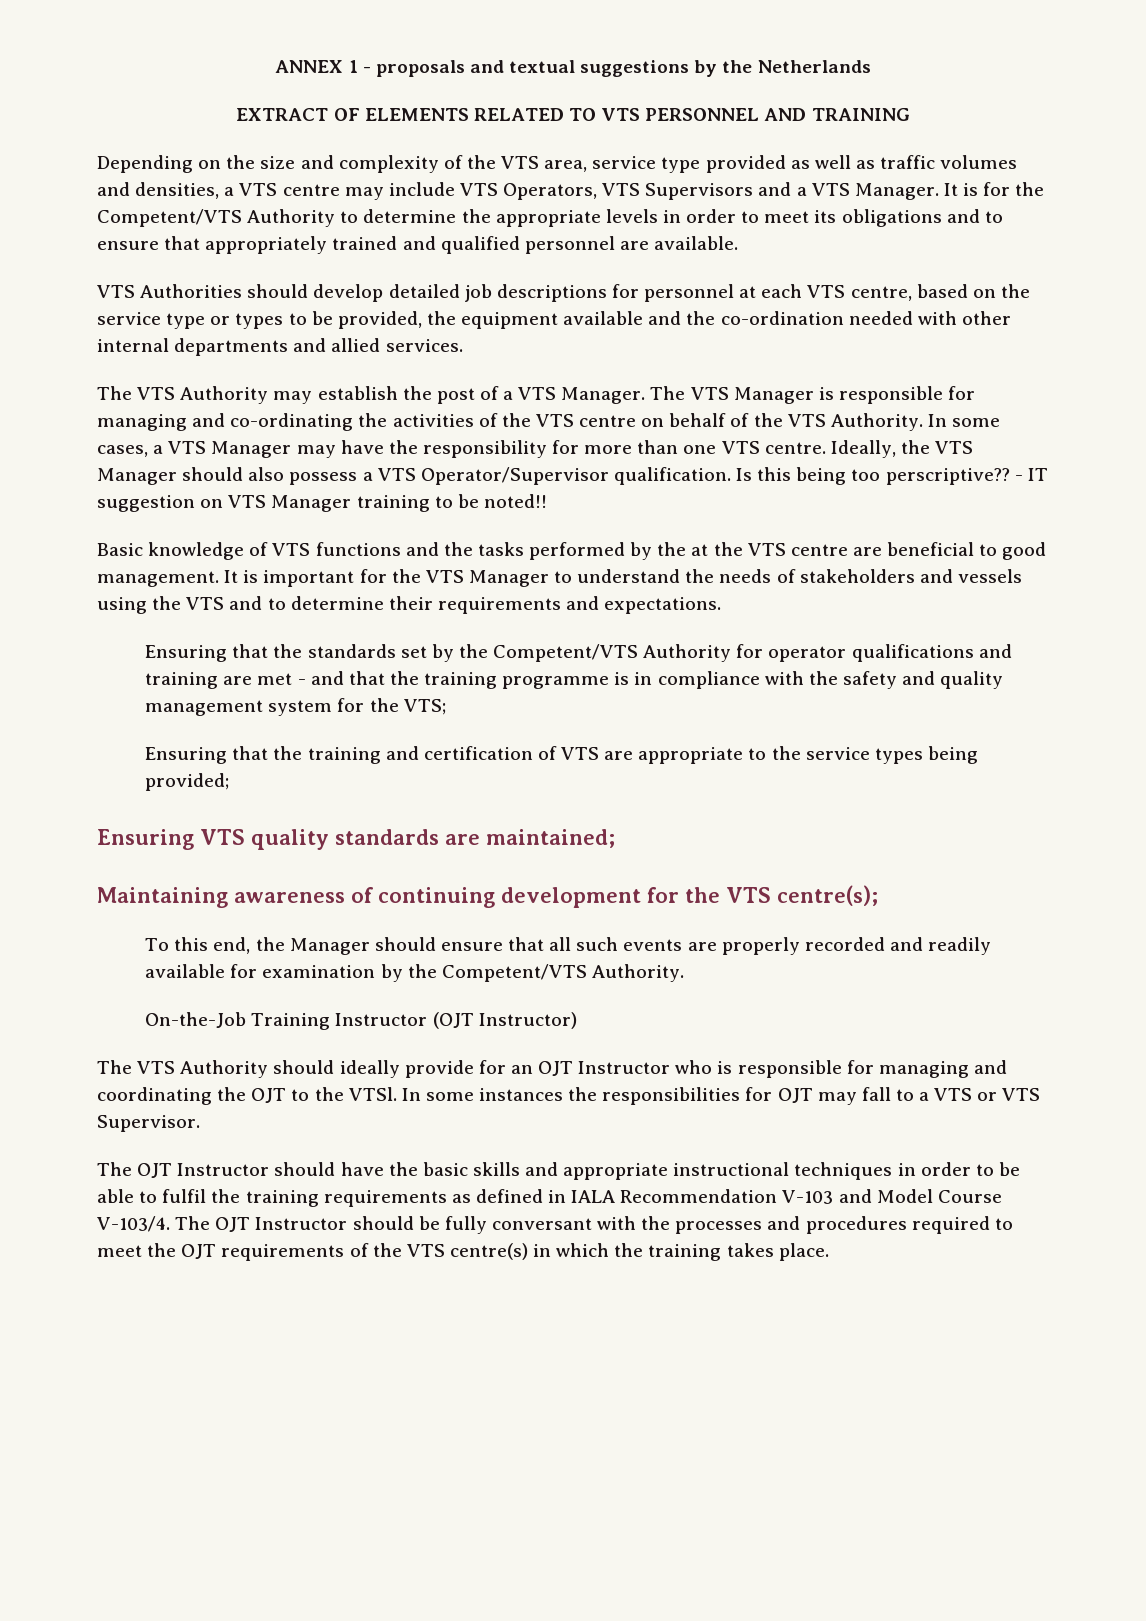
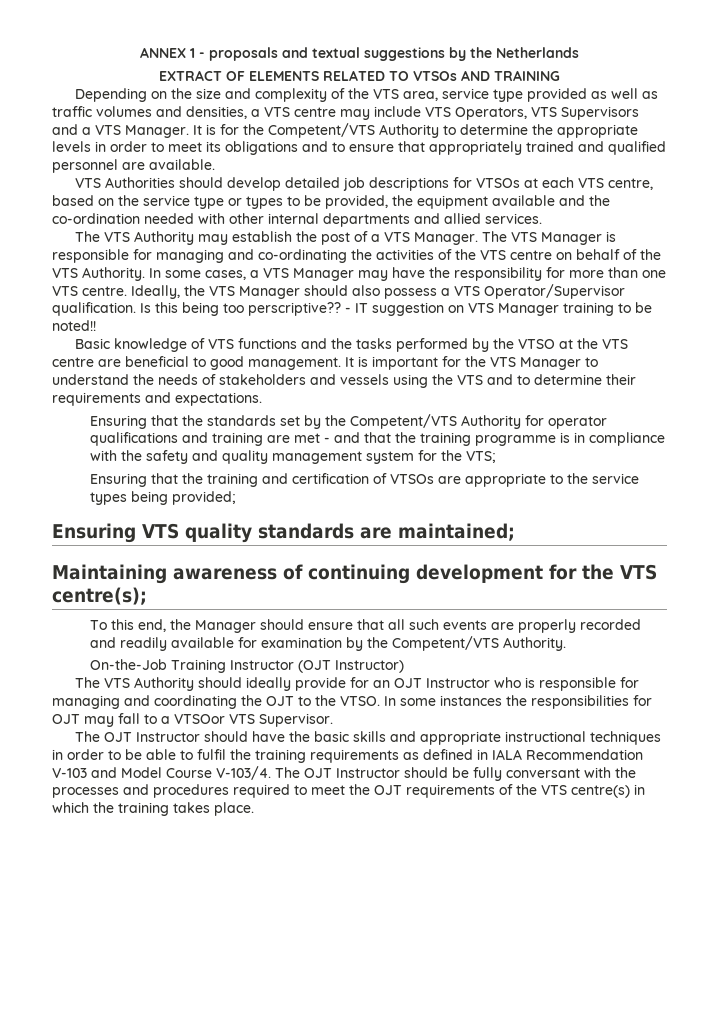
- EXTRACT OF ELEMENTS RELATED TO VTS PERSONNEL AND TRAINING
+ EXTRACT OF ELEMENTS RELATED TO VTSOs AND TRAINING
- VTS Authorities should develop detailed job descriptions for personnel at each VTS centre, based on the service type or types to be provided, the equipment available and the co-ordination needed with other internal departments and allied services.
+ VTS Authorities should develop detailed job descriptions for VTSOs at each VTS centre, based on the service type or types to be provided, the equipment available and the co-ordination needed with other internal departments and allied services.
- Basic knowledge of VTS functions and the tasks performed by the at the VTS centre are beneficial to good management.
+ Basic knowledge of VTS functions and the tasks performed by the VTSO at the VTS centre are beneficial to good management.
- Ensuring that the training and certification of VTS are appropriate to the service types being provided;
+ Ensuring that the training and certification of VTSOs are appropriate to the service types being provided;
- The VTS Authority should ideally provide for an OJT Instructor who is responsible for managing and coordinating the OJT to the VTSl.
+ The VTS Authority should ideally provide for an OJT Instructor who is responsible for managing and coordinating the OJT to the VTSO.
- In some instances the responsibilities for OJT may fall to a VTS or VTS Supervisor.
+ In some instances the responsibilities for OJT may fall to a VTSOor VTS Supervisor.

